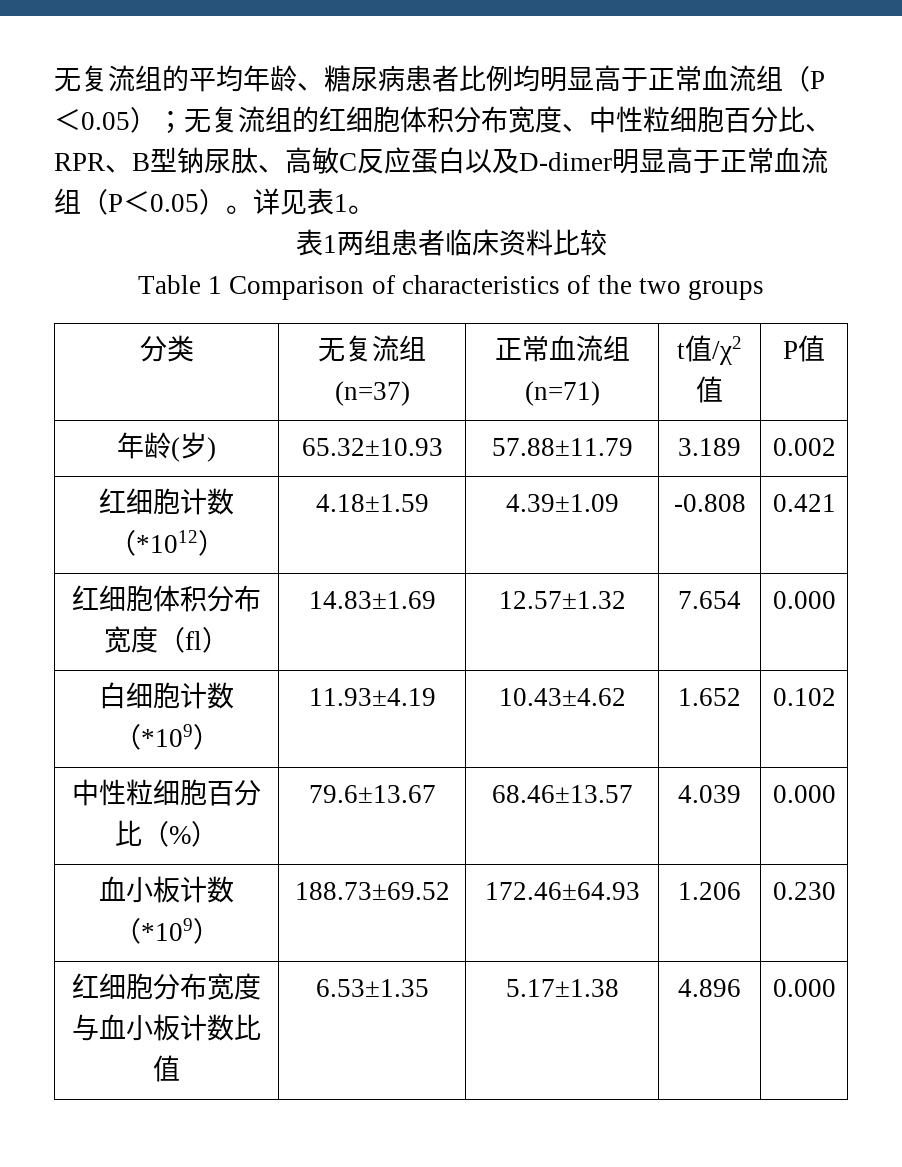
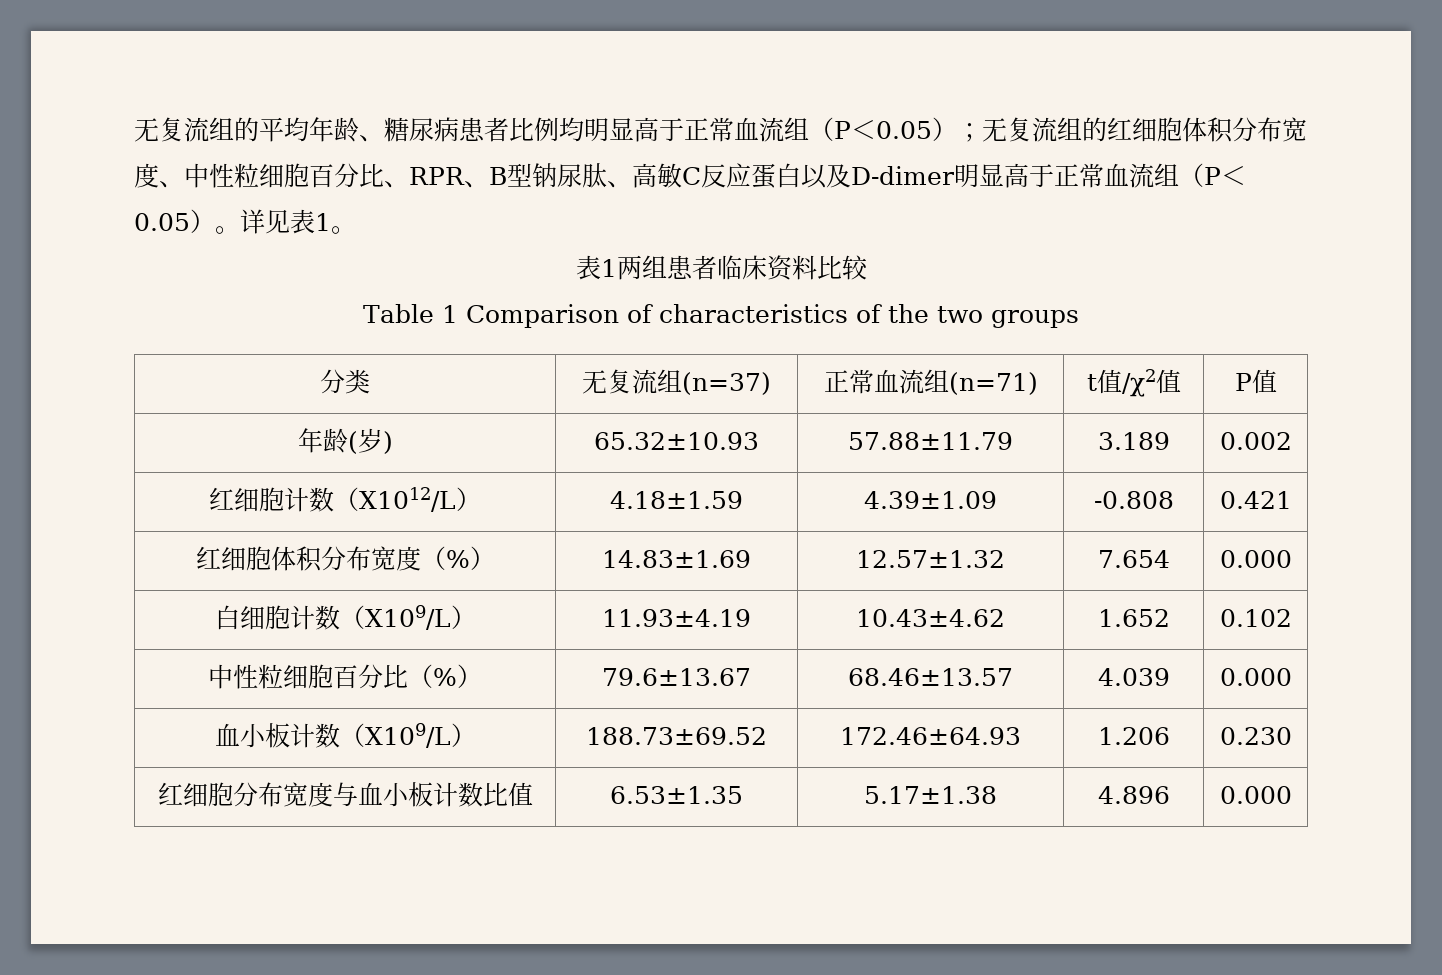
- 红细胞计数（*1012） | 4.18±1.59 | 4.39±1.09 | -0.808 | 0.421
+ 红细胞计数（X1012/L） | 4.18±1.59 | 4.39±1.09 | -0.808 | 0.421
- 红细胞体积分布宽度（fl） | 14.83±1.69 | 12.57±1.32 | 7.654 | 0.000
+ 红细胞体积分布宽度（%） | 14.83±1.69 | 12.57±1.32 | 7.654 | 0.000
- 白细胞计数（*109） | 11.93±4.19 | 10.43±4.62 | 1.652 | 0.102
+ 白细胞计数（X109/L） | 11.93±4.19 | 10.43±4.62 | 1.652 | 0.102
- 血小板计数（*109） | 188.73±69.52 | 172.46±64.93 | 1.206 | 0.230
+ 血小板计数（X109/L） | 188.73±69.52 | 172.46±64.93 | 1.206 | 0.230

